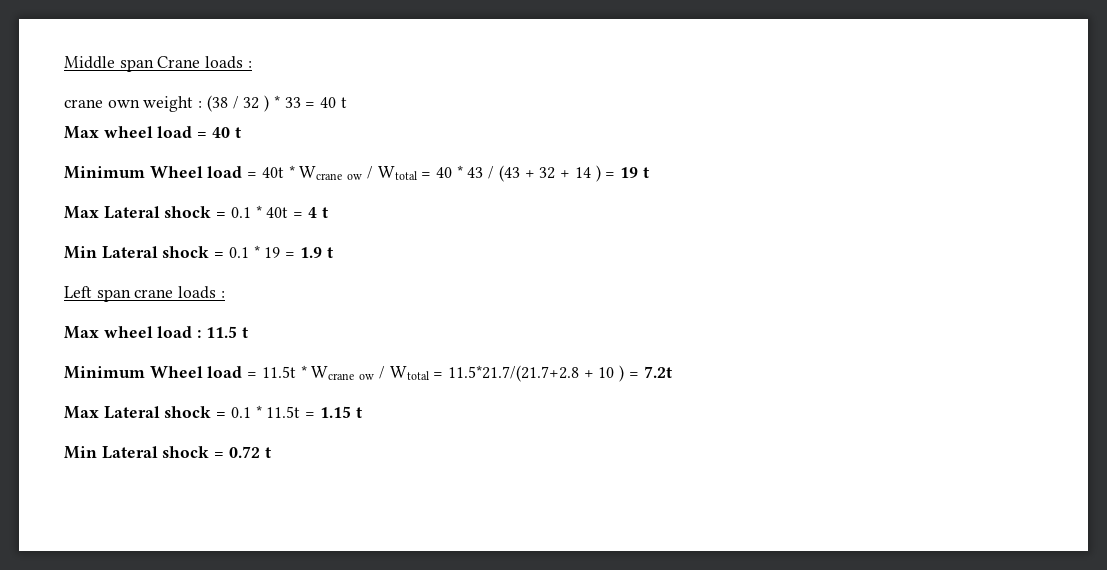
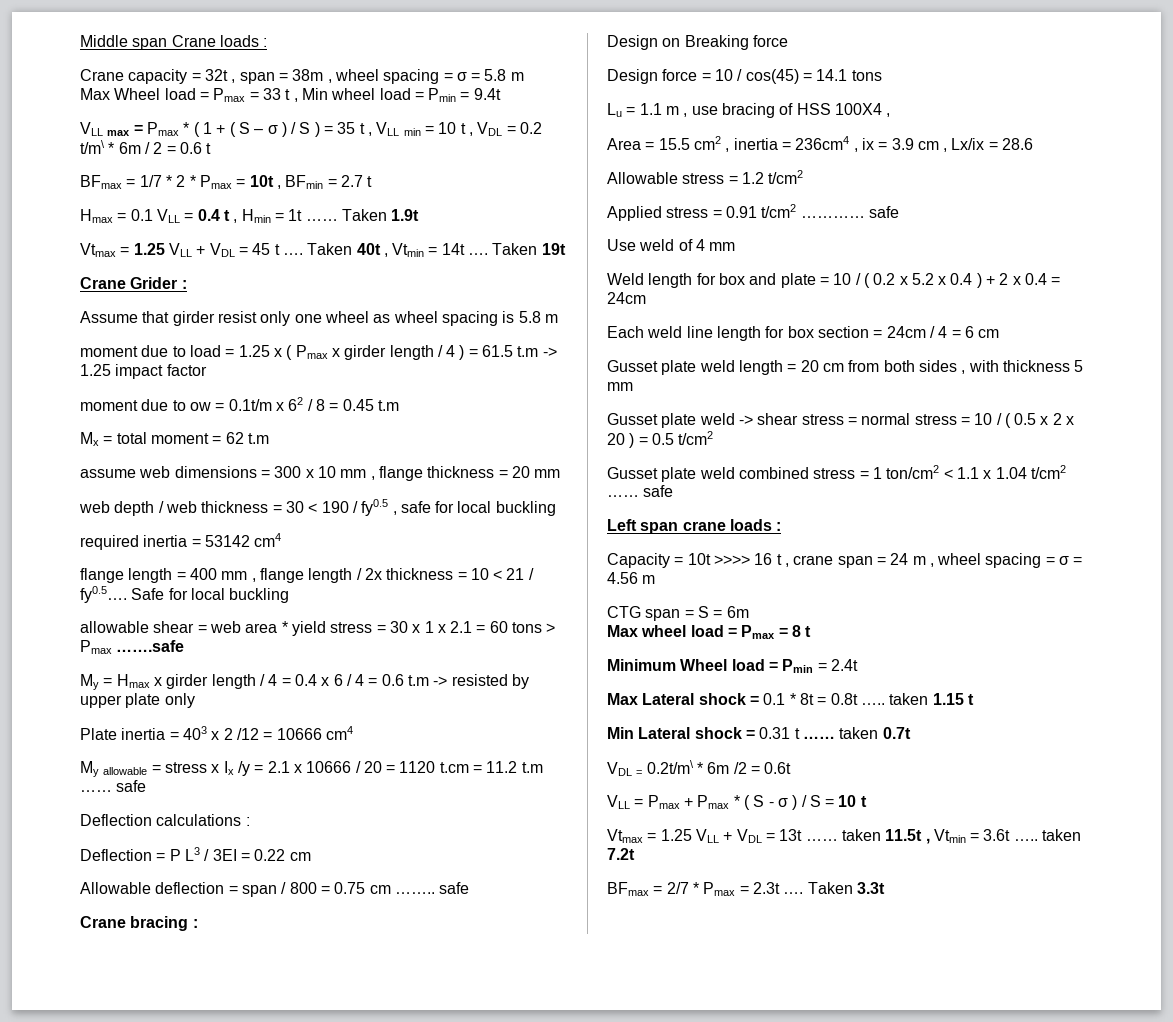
- crane own weight : (38 / 32 ) * 33 = 40 t
+ Crane capacity = 32t , span = 38m , wheel spacing = σ = 5.8 m
+ Max Wheel load = Pmax = 33 t , Min wheel load = Pmin = 9.4t
+ VLL max = Pmax * ( 1 + ( S – σ ) / S ) = 35 t , VLL min = 10 t , VDL = 0.2 t/m\ * 6m / 2 = 0.6 t
+ BFmax = 1/7 * 2 * Pmax = 10t , BFmin = 2.7 t
+ Hmax = 0.1 VLL = 0.4 t , Hmin = 1t …… Taken 1.9t
+ Vtmax = 1.25 VLL + VDL = 45 t …. Taken 40t , Vtmin = 14t …. Taken 19t
+ Crane Grider :
+ Assume that girder resist only one wheel as wheel spacing is 5.8 m
+ moment due to load = 1.25 x ( Pmax x girder length / 4 ) = 61.5 t.m -> 1.25 impact factor
+ moment due to ow = 0.1t/m x 62 / 8 = 0.45 t.m
+ Mx = total moment = 62 t.m
+ assume web dimensions = 300 x 10 mm , flange thickness = 20 mm
+ web depth / web thickness = 30 < 190 / fy0.5 , safe for local buckling
+ required inertia = 53142 cm4
+ flange length = 400 mm , flange length / 2x thickness = 10 < 21 / fy0.5…. Safe for local buckling
+ allowable shear = web area * yield stress = 30 x 1 x 2.1 = 60 tons > Pmax …….safe
+ My = Hmax x girder length / 4 = 0.4 x 6 / 4 = 0.6 t.m -> resisted by upper plate only
+ Plate inertia = 403 x 2 /12 = 10666 cm4
+ My allowable = stress x Ix /y = 2.1 x 10666 / 20 = 1120 t.cm = 11.2 t.m …… safe
+ Deflection calculations :
+ Deflection = P L3 / 3EI = 0.22 cm
+ Allowable deflection = span / 800 = 0.75 cm …….. safe
+ Crane bracing :
+ Design on Breaking force
+ Design force = 10 / cos(45) = 14.1 tons
+ Lu = 1.1 m , use bracing of HSS 100X4 ,
+ Area = 15.5 cm2 , inertia = 236cm4 , ix = 3.9 cm , Lx/ix = 28.6
+ Allowable stress = 1.2 t/cm2
+ Applied stress = 0.91 t/cm2 ………… safe
+ Use weld of 4 mm
+ Weld length for box and plate = 10 / ( 0.2 x 5.2 x 0.4 ) + 2 x 0.4 = 24cm
+ Each weld line length for box section = 24cm / 4 = 6 cm
+ Gusset plate weld length = 20 cm from both sides , with thickness 5 mm
+ Gusset plate weld -> shear stress = normal stress = 10 / ( 0.5 x 2 x 20 ) = 0.5 t/cm2
+ Gusset plate weld combined stress = 1 ton/cm2 < 1.1 x 1.04 t/cm2 …… safe
+ Left span crane loads :
+ Capacity = 10t >>>> 16 t , crane span = 24 m , wheel spacing = σ = 4.56 m
+ CTG span = S = 6m
- Max wheel load = 40 t
- Minimum Wheel load = 40t * Wcrane ow / Wtotal = 40 * 43 / (43 + 32 + 14 ) = 19 t
- Max Lateral shock = 0.1 * 40t = 4 t
- Min Lateral shock = 0.1 * 19 = 1.9 t
- Left span crane loads :
- Max wheel load : 11.5 t
- Minimum Wheel load = 11.5t * Wcrane ow / Wtotal = 11.5*21.7/(21.7+2.8 + 10 ) = 7.2t
- Max Lateral shock = 0.1 * 11.5t = 1.15 t
+ Max wheel load = Pmax = 8 t
+ Minimum Wheel load = Pmin = 2.4t
+ Max Lateral shock = 0.1 * 8t = 0.8t ….. taken 1.15 t
- Min Lateral shock = 0.72 t
+ Min Lateral shock = 0.31 t …… taken 0.7t
+ VDL = 0.2t/m\ * 6m /2 = 0.6t
+ VLL = Pmax + Pmax * ( S - σ ) / S = 10 t
+ Vtmax = 1.25 VLL + VDL = 13t …… taken 11.5t , Vtmin = 3.6t ….. taken 7.2t
+ BFmax = 2/7 * Pmax = 2.3t …. Taken 3.3t

